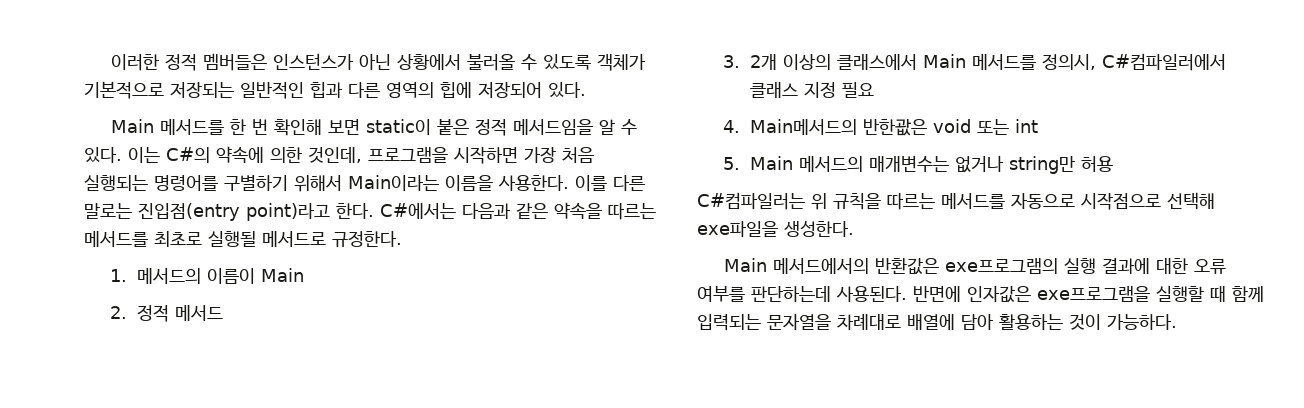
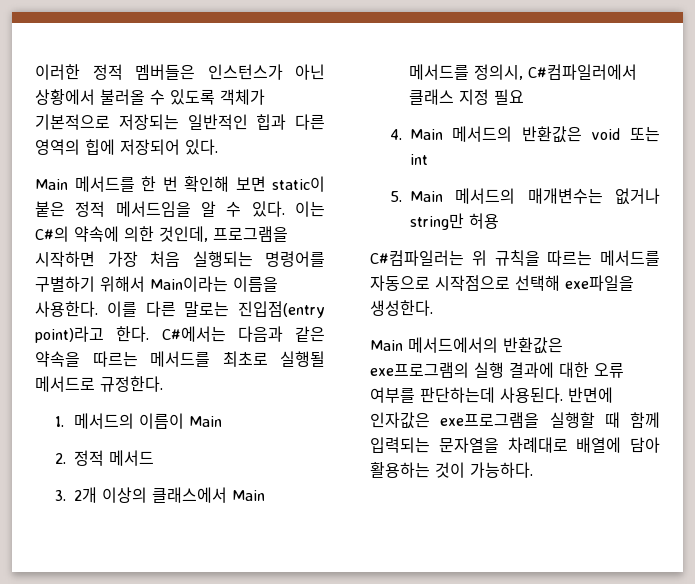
- 4. Main메서드의 반한괎은 void 또는 int
+ 4. Main 메서드의 반환값은 void 또는 int

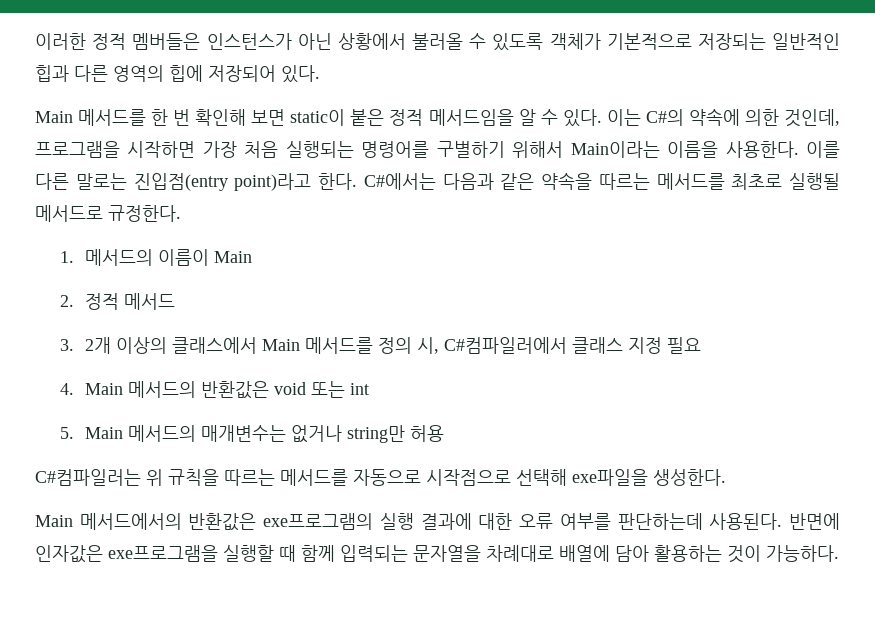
- 3. 2개 이상의 클래스에서 Main 메서드를 정의시, C#컴파일러에서 클래스 지정 필요
+ 3. 2개 이상의 클래스에서 Main 메서드를 정의 시, C#컴파일러에서 클래스 지정 필요

